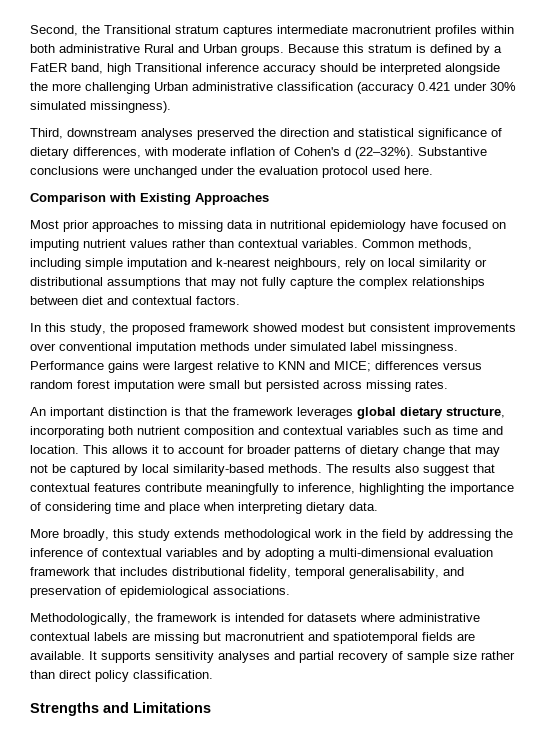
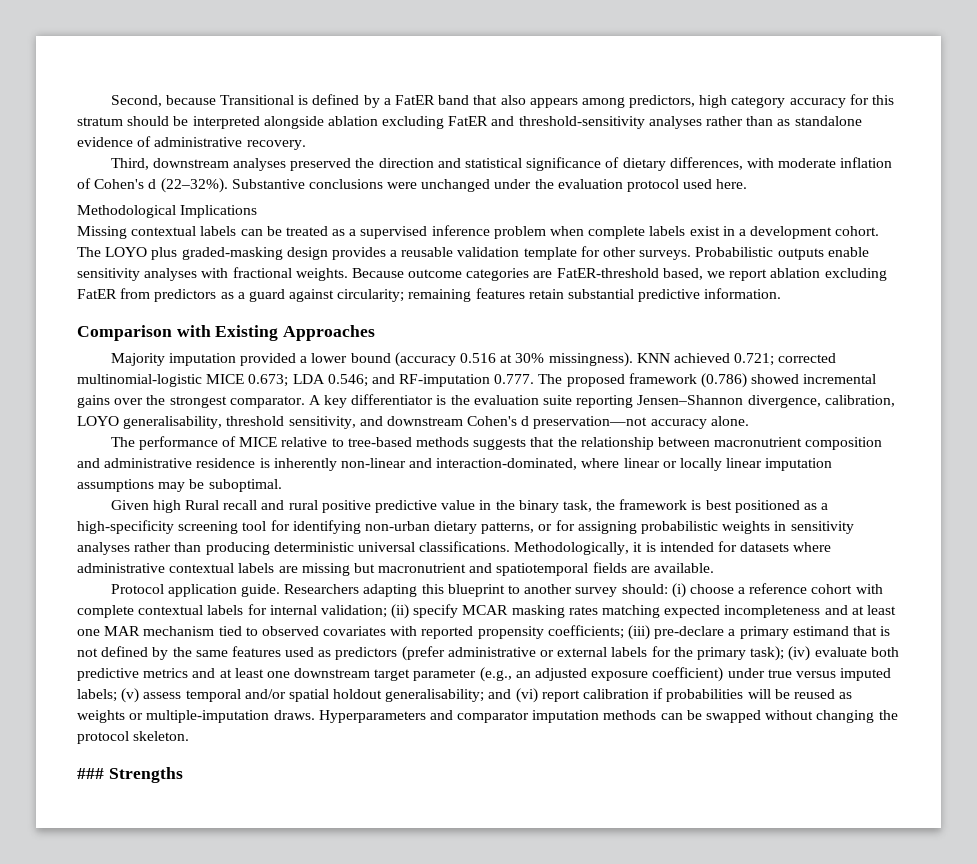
- Second, the Transitional stratum captures intermediate macronutrient profiles within both administrative Rural and Urban groups. Because this stratum is defined by a FatER band, high Transitional inference accuracy should be interpreted alongside the more challenging Urban administrative classification (accuracy 0.421 under 30% simulated missingness).
+ Second, because Transitional is defined by a FatER band that also appears among predictors, high category accuracy for this stratum should be interpreted alongside ablation excluding FatER and threshold-sensitivity analyses rather than as standalone evidence of administrative recovery.
+ Methodological Implications
+ Missing contextual labels can be treated as a supervised inference problem when complete labels exist in a development cohort. The LOYO plus graded-masking design provides a reusable validation template for other surveys. Probabilistic outputs enable sensitivity analyses with fractional weights. Because outcome categories are FatER-threshold based, we report ablation excluding FatER from predictors as a guard against circularity; remaining features retain substantial predictive information.
  Comparison with Existing Approaches
- Most prior approaches to missing data in nutritional epidemiology have focused on imputing nutrient values rather than contextual variables. Common methods, including simple imputation and k-nearest neighbours, rely on local similarity or distributional assumptions that may not fully capture the complex relationships between diet and contextual factors.
- In this study, the proposed framework showed modest but consistent improvements over conventional imputation methods under simulated label missingness. Performance gains were largest relative to KNN and MICE; differences versus random forest imputation were small but persisted across missing rates.
- An important distinction is that the framework leverages global dietary structure, incorporating both nutrient composition and contextual variables such as time and location. This allows it to account for broader patterns of dietary change that may not be captured by local similarity-based methods. The results also suggest that contextual features contribute meaningfully to inference, highlighting the importance of considering time and place when interpreting dietary data.
- More broadly, this study extends methodological work in the field by addressing the inference of contextual variables and by adopting a multi-dimensional evaluation framework that includes distributional fidelity, temporal generalisability, and preservation of epidemiological associations.
- Methodologically, the framework is intended for datasets where administrative contextual labels are missing but macronutrient and spatiotemporal fields are available. It supports sensitivity analyses and partial recovery of sample size rather than direct policy classification.
- Strengths and Limitations
+ Majority imputation provided a lower bound (accuracy 0.516 at 30% missingness). KNN achieved 0.721; corrected multinomial-logistic MICE 0.673; LDA 0.546; and RF-imputation 0.777. The proposed framework (0.786) showed incremental gains over the strongest comparator. A key differentiator is the evaluation suite reporting Jensen–Shannon divergence, calibration, LOYO generalisability, threshold sensitivity, and downstream Cohen's d preservation—not accuracy alone.
+ The performance of MICE relative to tree-based methods suggests that the relationship between macronutrient composition and administrative residence is inherently non-linear and interaction-dominated, where linear or locally linear imputation assumptions may be suboptimal.
+ Given high Rural recall and rural positive predictive value in the binary task, the framework is best positioned as a high-specificity screening tool for identifying non-urban dietary patterns, or for assigning probabilistic weights in sensitivity analyses rather than producing deterministic universal classifications. Methodologically, it is intended for datasets where administrative contextual labels are missing but macronutrient and spatiotemporal fields are available.
+ Protocol application guide. Researchers adapting this blueprint to another survey should: (i) choose a reference cohort with complete contextual labels for internal validation; (ii) specify MCAR masking rates matching expected incompleteness and at least one MAR mechanism tied to observed covariates with reported propensity coefficients; (iii) pre-declare a primary estimand that is not defined by the same features used as predictors (prefer administrative or external labels for the primary task); (iv) evaluate both predictive metrics and at least one downstream target parameter (e.g., an adjusted exposure coefficient) under true versus imputed labels; (v) assess temporal and/or spatial holdout generalisability; and (vi) report calibration if probabilities will be reused as weights or multiple-imputation draws. Hyperparameters and comparator imputation methods can be swapped without changing the protocol skeleton.
+ ### Strengths

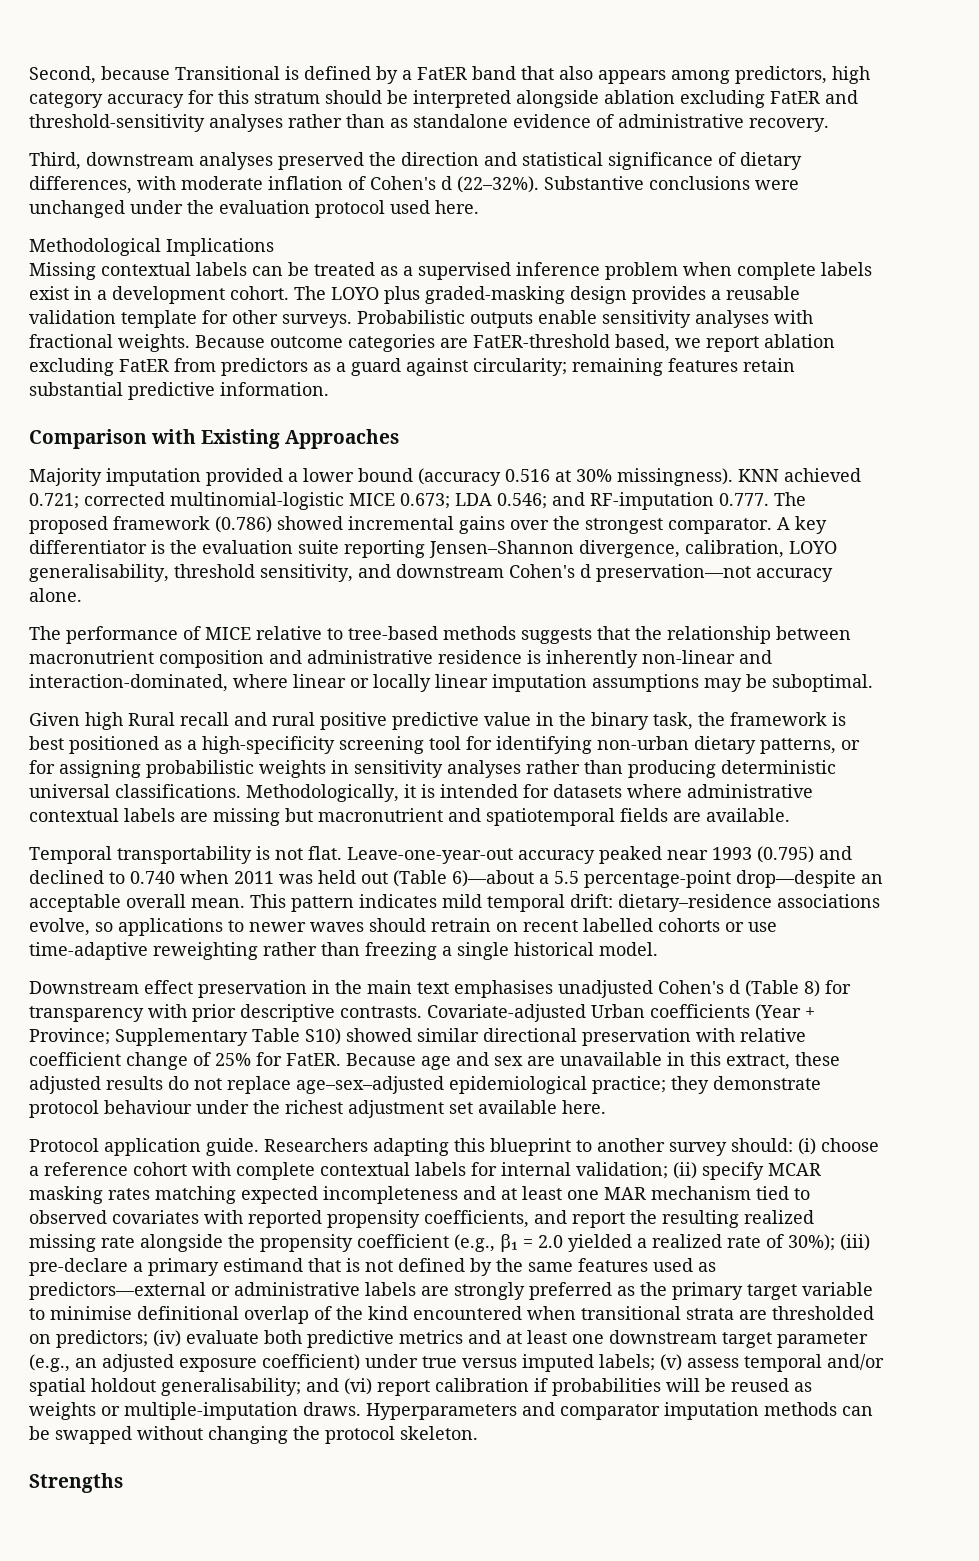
+ Temporal transportability is not flat. Leave-one-year-out accuracy peaked near 1993 (0.795) and declined to 0.740 when 2011 was held out (Table 6)—about a 5.5 percentage-point drop—despite an acceptable overall mean. This pattern indicates mild temporal drift: dietary–residence associations evolve, so applications to newer waves should retrain on recent labelled cohorts or use time-adaptive reweighting rather than freezing a single historical model.
+ Downstream effect preservation in the main text emphasises unadjusted Cohen's d (Table 8) for transparency with prior descriptive contrasts. Covariate-adjusted Urban coefficients (Year + Province; Supplementary Table S10) showed similar directional preservation with relative coefficient change of 25% for FatER. Because age and sex are unavailable in this extract, these adjusted results do not replace age–sex–adjusted epidemiological practice; they demonstrate protocol behaviour under the richest adjustment set available here.
- (ii) specify MCAR masking rates matching expected incompleteness and at least one MAR mechanism tied to observed covariates with reported propensity coefficients;
+ (ii) specify MCAR masking rates matching expected incompleteness and at least one MAR mechanism tied to observed covariates with reported propensity coefficients, and report the resulting realized missing rate alongside the propensity coefficient (e.g., β₁ = 2.0 yielded a realized rate of 30%);
- (iii) pre-declare a primary estimand that is not defined by the same features used as predictors (prefer administrative or external labels for the primary task);
+ (iii) pre-declare a primary estimand that is not defined by the same features used as predictors—external or administrative labels are strongly preferred as the primary target variable to minimise definitional overlap of the kind encountered when transitional strata are thresholded on predictors;
- ### Strengths
+ Strengths

